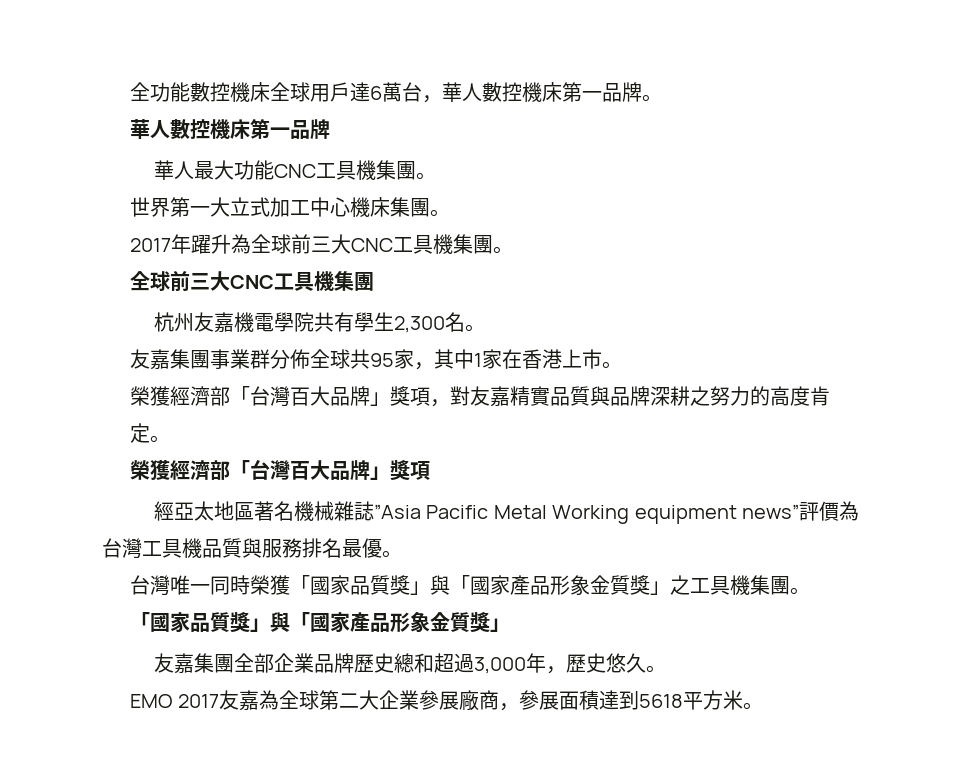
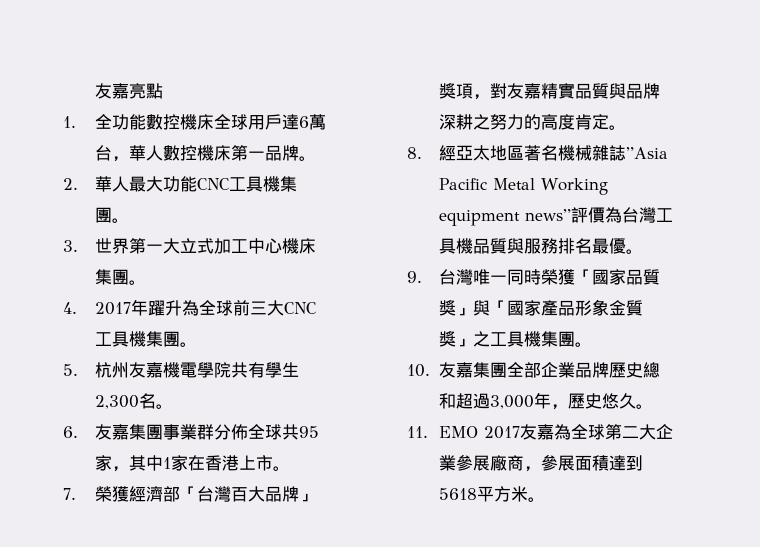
- 全功能數控機床全球用戶達6萬台，華人數控機床第一品牌。
- 華人數控機床第一品牌
- 華人最大功能CNC工具機集團。
+ 友嘉亮點
+ 1.全功能數控機床全球用戶達6萬台，華人數控機床第一品牌。
+ 2.華人最大功能CNC工具機集團。
- 世界第一大立式加工中心機床集團。
+ 3.世界第一大立式加工中心機床集團。
- 2017年躍升為全球前三大CNC工具機集團。
- 全球前三大CNC工具機集團
- 杭州友嘉機電學院共有學生2,300名。
+ 4. 2017年躍升為全球前三大CNC工具機集團。
+ 5.杭州友嘉機電學院共有學生2,300名。
- 友嘉集團事業群分佈全球共95家，其中1家在香港上市。
+ 6.友嘉集團事業群分佈全球共95家，其中1家在香港上市。
- 榮獲經濟部「台灣百大品牌」獎項，對友嘉精實品質與品牌深耕之努力的高度肯定。
- 榮獲經濟部「台灣百大品牌」獎項
- 經亞太地區著名機械雜誌”Asia Pacific Metal Working equipment news”評價為台灣工具機品質與服務排名最優。
+ 7.榮獲經濟部「台灣百大品牌」獎項，對友嘉精實品質與品牌深耕之努力的高度肯定。
+ 8.經亞太地區著名機械雜誌”Asia Pacific Metal Working equipment news”評價為台灣工具機品質與服務排名最優。
- 台灣唯一同時榮獲「國家品質獎」與「國家產品形象金質獎」之工具機集團。
- 「國家品質獎」與「國家產品形象金質獎」
- 友嘉集團全部企業品牌歷史總和超過3,000年，歷史悠久。
+ 9.台灣唯一同時榮獲「國家品質獎」與「國家產品形象金質獎」之工具機集團。
+ 10.友嘉集團全部企業品牌歷史總和超過3,000年，歷史悠久。
- EMO 2017友嘉為全球第二大企業參展廠商，參展面積達到5618平方米。
+ 11. EMO 2017友嘉為全球第二大企業參展廠商，參展面積達到5618平方米。

